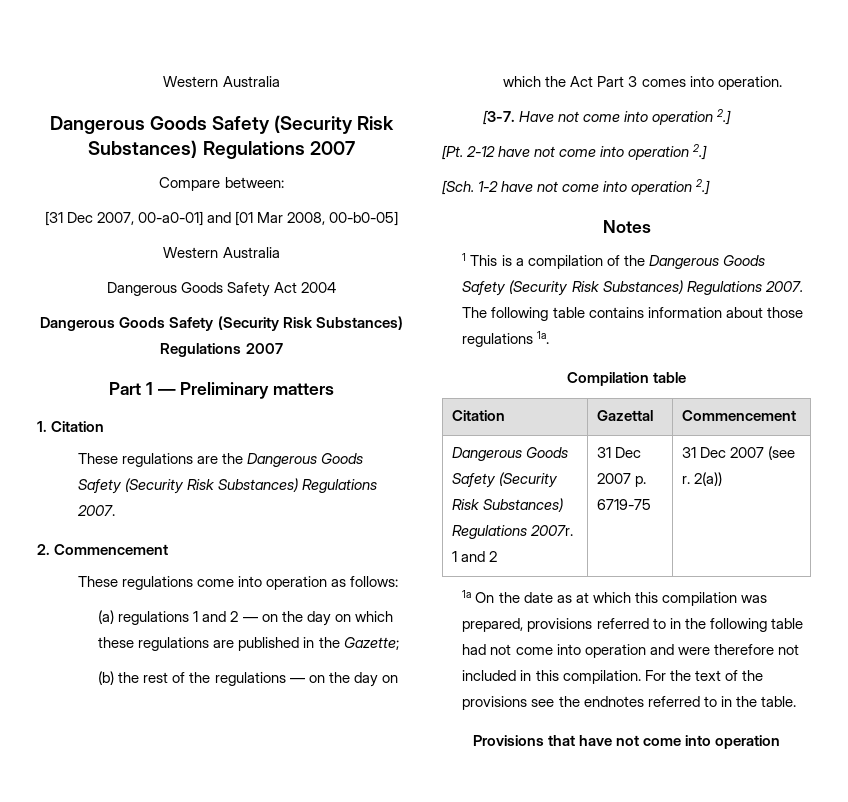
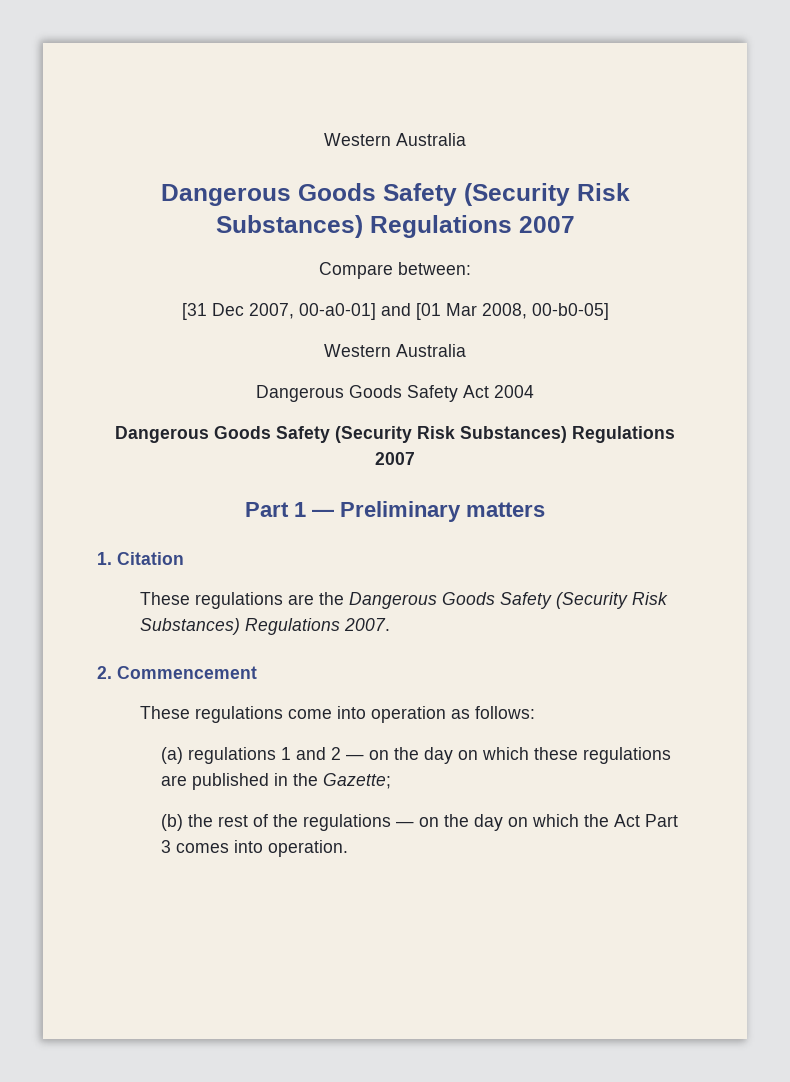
- [3-7. Have not come into operation 2.]
- [Pt. 2-12 have not come into operation 2.]
- [Sch. 1-2 have not come into operation 2.]
- Notes
- 1 This is a compilation of the Dangerous Goods Safety (Security Risk Substances) Regulations 2007. The following table contains information about those regulations 1a.
- Compilation table
- Citation | Gazettal | Commencement
- Dangerous Goods Safety (Security Risk Substances) Regulations 2007r. 1 and 2 | 31 Dec 2007 p. 6719-75 | 31 Dec 2007 (see r. 2(a))
- 1a On the date as at which this compilation was prepared, provisions referred to in the following table had not come into operation and were therefore not included in this compilation. For the text of the provisions see the endnotes referred to in the table.
- Provisions that have not come into operation

